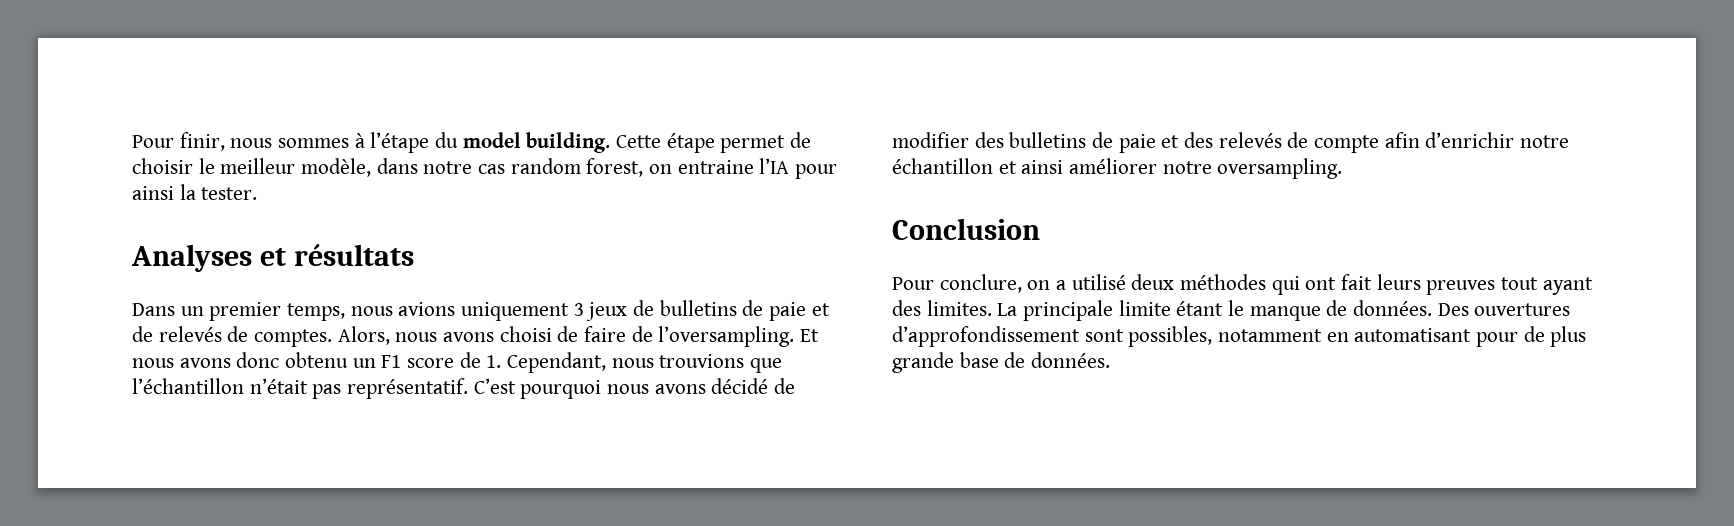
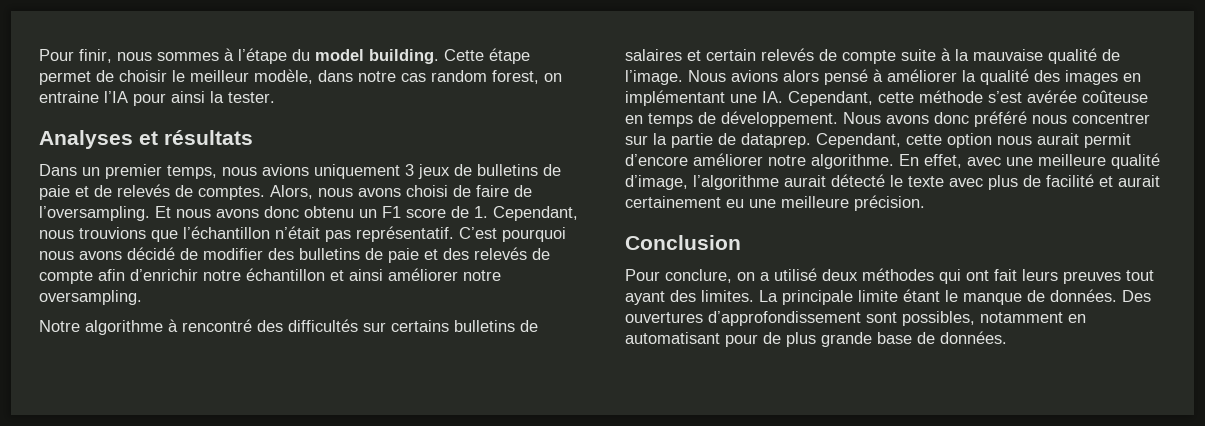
+ Notre algorithme à rencontré des difficultés sur certains bulletins de salaires et certain relevés de compte suite à la mauvaise qualité de l’image. Nous avions alors pensé à améliorer la qualité des images en implémentant une IA. Cependant, cette méthode s’est avérée coûteuse en temps de développement. Nous avons donc préféré nous concentrer sur la partie de dataprep. Cependant, cette option nous aurait permit d’encore améliorer notre algorithme. En effet, avec une meilleure qualité d’image, l’algorithme aurait détecté le texte avec plus de facilité et aurait certainement eu une meilleure précision.

